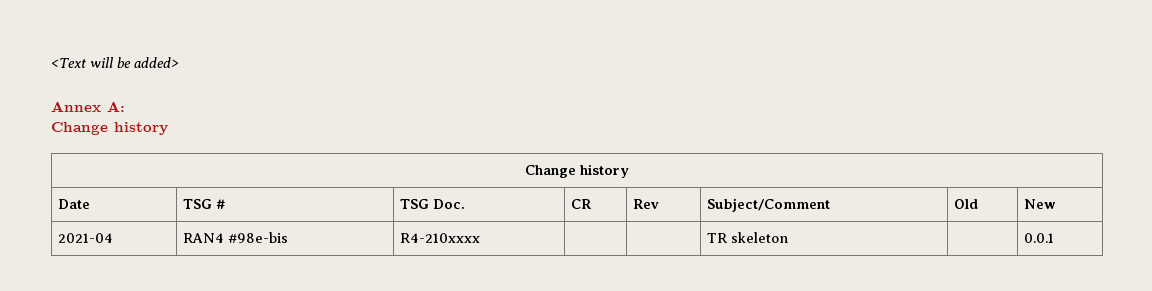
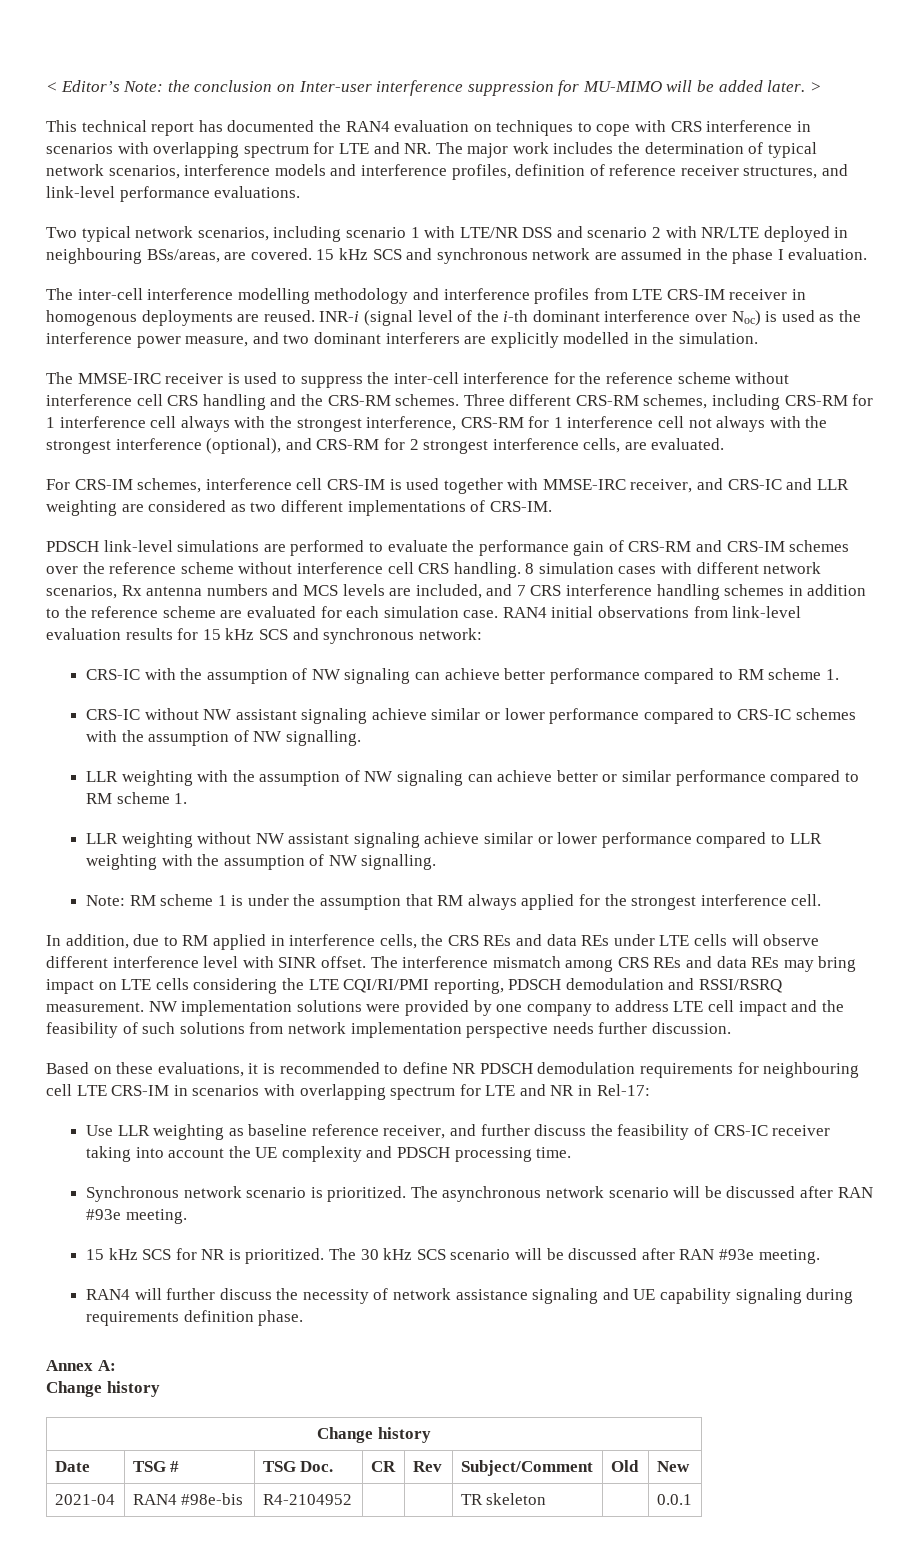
- <Text will be added>
+ < Editor’s Note: the conclusion on Inter-user interference suppression for MU-MIMO will be added later. >
+ This technical report has documented the RAN4 evaluation on techniques to cope with CRS interference in scenarios with overlapping spectrum for LTE and NR. The major work includes the determination of typical network scenarios, interference models and interference profiles, definition of reference receiver structures, and link-level performance evaluations.
+ Two typical network scenarios, including scenario 1 with LTE/NR DSS and scenario 2 with NR/LTE deployed in neighbouring BSs/areas, are covered. 15 kHz SCS and synchronous network are assumed in the phase I evaluation.
+ The inter-cell interference modelling methodology and interference profiles from LTE CRS-IM receiver in homogenous deployments are reused. INR-i (signal level of the i-th dominant interference over Noc) is used as the interference power measure, and two dominant interferers are explicitly modelled in the simulation.
+ The MMSE-IRC receiver is used to suppress the inter-cell interference for the reference scheme without interference cell CRS handling and the CRS-RM schemes. Three different CRS-RM schemes, including CRS-RM for 1 interference cell always with the strongest interference, CRS-RM for 1 interference cell not always with the strongest interference (optional), and CRS-RM for 2 strongest interference cells, are evaluated.
+ For CRS-IM schemes, interference cell CRS-IM is used together with MMSE-IRC receiver, and CRS-IC and LLR weighting are considered as two different implementations of CRS-IM.
+ PDSCH link-level simulations are performed to evaluate the performance gain of CRS-RM and CRS-IM schemes over the reference scheme without interference cell CRS handling. 8 simulation cases with different network scenarios, Rx antenna numbers and MCS levels are included, and 7 CRS interference handling schemes in addition to the reference scheme are evaluated for each simulation case. RAN4 initial observations from link-level evaluation results for 15 kHz SCS and synchronous network:
+ CRS-IC with the assumption of NW signaling can achieve better performance compared to RM scheme 1.
+ CRS-IC without NW assistant signaling achieve similar or lower performance compared to CRS-IC schemes with the assumption of NW signalling.
+ LLR weighting with the assumption of NW signaling can achieve better or similar performance compared to RM scheme 1.
+ LLR weighting without NW assistant signaling achieve similar or lower performance compared to LLR weighting with the assumption of NW signalling.
+ Note: RM scheme 1 is under the assumption that RM always applied for the strongest interference cell.
+ In addition, due to RM applied in interference cells, the CRS REs and data REs under LTE cells will observe different interference level with SINR offset. The interference mismatch among CRS REs and data REs may bring impact on LTE cells considering the LTE CQI/RI/PMI reporting, PDSCH demodulation and RSSI/RSRQ measurement. NW implementation solutions were provided by one company to address LTE cell impact and the feasibility of such solutions from network implementation perspective needs further discussion.
+ Based on these evaluations, it is recommended to define NR PDSCH demodulation requirements for neighbouring cell LTE CRS-IM in scenarios with overlapping spectrum for LTE and NR in Rel-17:
+ Use LLR weighting as baseline reference receiver, and further discuss the feasibility of CRS-IC receiver taking into account the UE complexity and PDSCH processing time.
+ Synchronous network scenario is prioritized. The asynchronous network scenario will be discussed after RAN #93e meeting.
+ 15 kHz SCS for NR is prioritized. The 30 kHz SCS scenario will be discussed after RAN #93e meeting.
+ RAN4 will further discuss the necessity of network assistance signaling and UE capability signaling during requirements definition phase.
- 2021-04 | RAN4 #98e-bis | R4-210xxxx | | | TR skeleton | | 0.0.1
+ 2021-04 | RAN4 #98e-bis | R4-2104952 | | | TR skeleton | | 0.0.1

